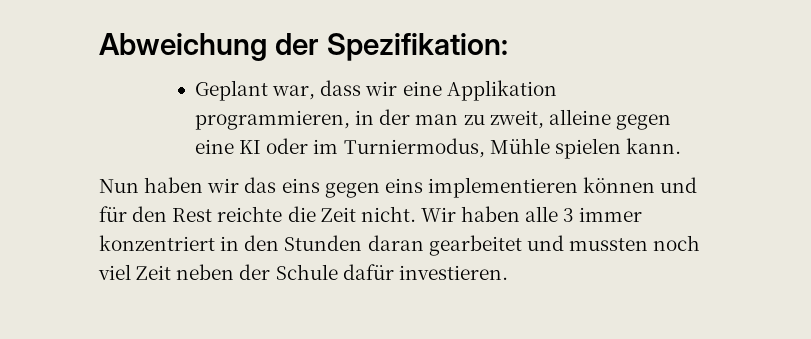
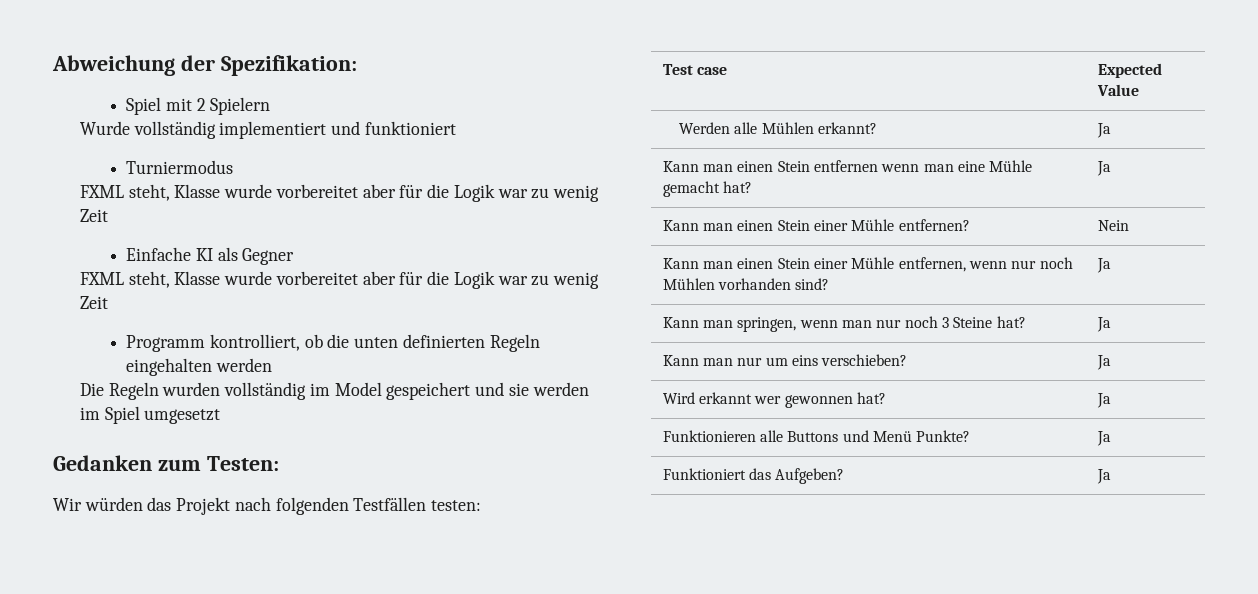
- Geplant war, dass wir eine Applikation programmieren, in der man zu zweit, alleine gegen eine KI oder im Turniermodus, Mühle spielen kann.
- Nun haben wir das eins gegen eins implementieren können und für den Rest reichte die Zeit nicht. Wir haben alle 3 immer konzentriert in den Stunden daran gearbeitet und mussten noch viel Zeit neben der Schule dafür investieren.
+ Spiel mit 2 Spielern
+ Wurde vollständig implementiert und funktioniert
+ Turniermodus
+ FXML steht, Klasse wurde vorbereitet aber für die Logik war zu wenig Zeit
+ Einfache KI als Gegner
+ FXML steht, Klasse wurde vorbereitet aber für die Logik war zu wenig Zeit
+ Programm kontrolliert, ob die unten definierten Regeln eingehalten werden
+ Die Regeln wurden vollständig im Model gespeichert und sie werden im Spiel umgesetzt
+ Gedanken zum Testen:
+ Wir würden das Projekt nach folgenden Testfällen testen:
+ Test case | Expected Value
+ Werden alle Mühlen erkannt? | Ja
+ Kann man einen Stein entfernen wenn man eine Mühle gemacht hat? | Ja
+ Kann man einen Stein einer Mühle entfernen? | Nein
+ Kann man einen Stein einer Mühle entfernen, wenn nur noch Mühlen vorhanden sind? | Ja
+ Kann man springen, wenn man nur noch 3 Steine hat? | Ja
+ Kann man nur um eins verschieben? | Ja
+ Wird erkannt wer gewonnen hat? | Ja
+ Funktionieren alle Buttons und Menü Punkte? | Ja
+ Funktioniert das Aufgeben? | Ja

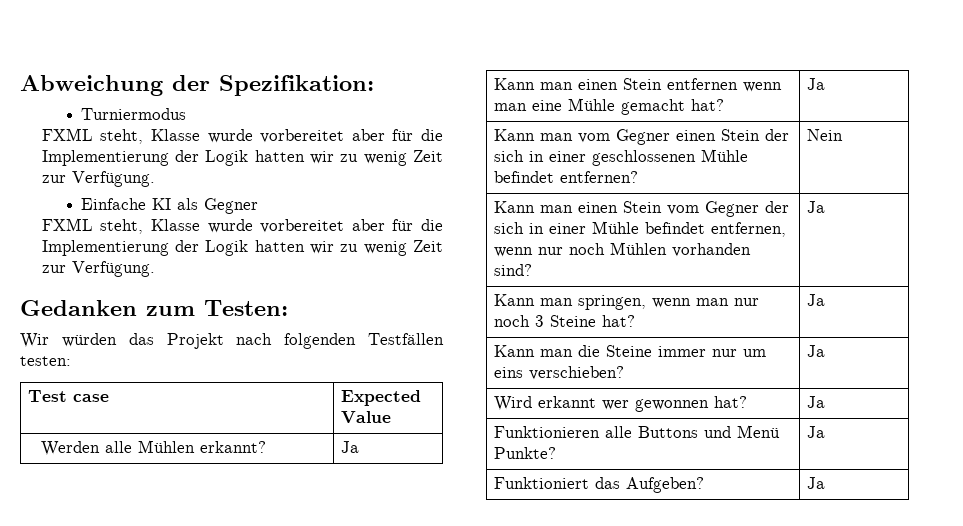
- Spiel mit 2 Spielern
- Wurde vollständig implementiert und funktioniert
  Turniermodus
- FXML steht, Klasse wurde vorbereitet aber für die Logik war zu wenig Zeit
+ FXML steht, Klasse wurde vorbereitet aber für die Implementierung der Logik hatten wir zu wenig Zeit zur Verfügung.
  Einfache KI als Gegner
- FXML steht, Klasse wurde vorbereitet aber für die Logik war zu wenig Zeit
- Programm kontrolliert, ob die unten definierten Regeln eingehalten werden
- Die Regeln wurden vollständig im Model gespeichert und sie werden im Spiel umgesetzt
+ FXML steht, Klasse wurde vorbereitet aber für die Implementierung der Logik hatten wir zu wenig Zeit zur Verfügung.
- Kann man einen Stein einer Mühle entfernen? | Nein
+ Kann man vom Gegner einen Stein der sich in einer geschlossenen Mühle befindet entfernen? | Nein
- Kann man einen Stein einer Mühle entfernen, wenn nur noch Mühlen vorhanden sind? | Ja
+ Kann man einen Stein vom Gegner der sich in einer Mühle befindet entfernen, wenn nur noch Mühlen vorhanden sind? | Ja
- Kann man nur um eins verschieben? | Ja
+ Kann man die Steine immer nur um eins verschieben? | Ja

